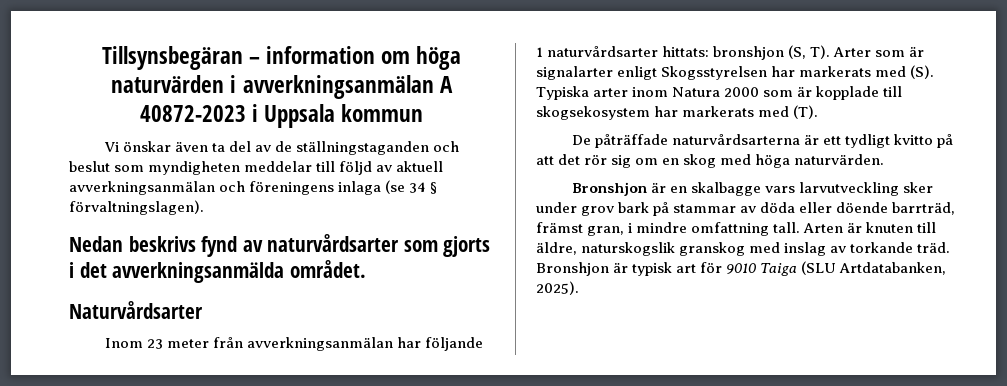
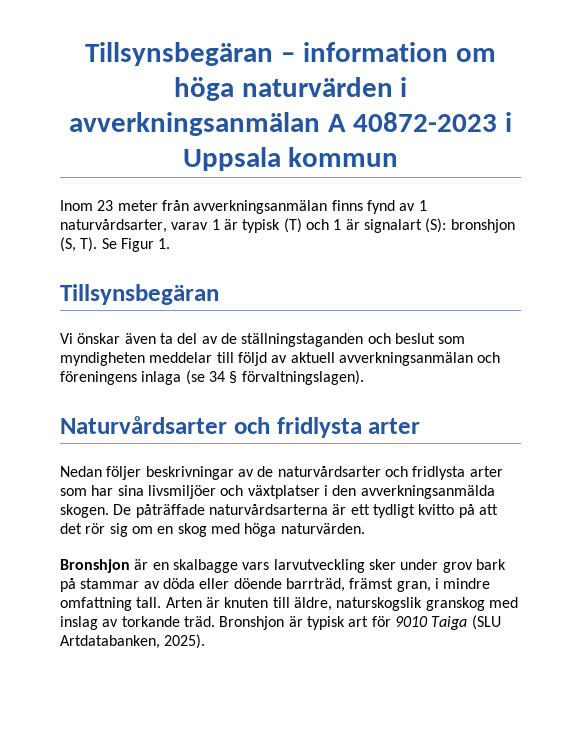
+ Inom 23 meter från avverkningsanmälan finns fynd av 1 naturvårdsarter, varav 1 är typisk (T) och 1 är signalart (S): bronshjon (S, T). Se Figur 1.
+ Tillsynsbegäran
- Nedan beskrivs fynd av naturvårdsarter som gjorts i det avverkningsanmälda området.
- Naturvårdsarter
- Inom 23 meter från avverkningsanmälan har följande 1 naturvårdsarter hittats: bronshjon (S, T). Arter som är signalarter enligt Skogsstyrelsen har markerats med (S). Typiska arter inom Natura 2000 som är kopplade till skogsekosystem har markerats med (T).
- De påträffade naturvårdsarterna är ett tydligt kvitto på att det rör sig om en skog med höga naturvärden.
+ Naturvårdsarter och fridlysta arter
+ Nedan följer beskrivningar av de naturvårdsarter och fridlysta arter som har sina livsmiljöer och växtplatser i den avverkningsanmälda skogen. De påträffade naturvårdsarterna är ett tydligt kvitto på att det rör sig om en skog med höga naturvärden.

